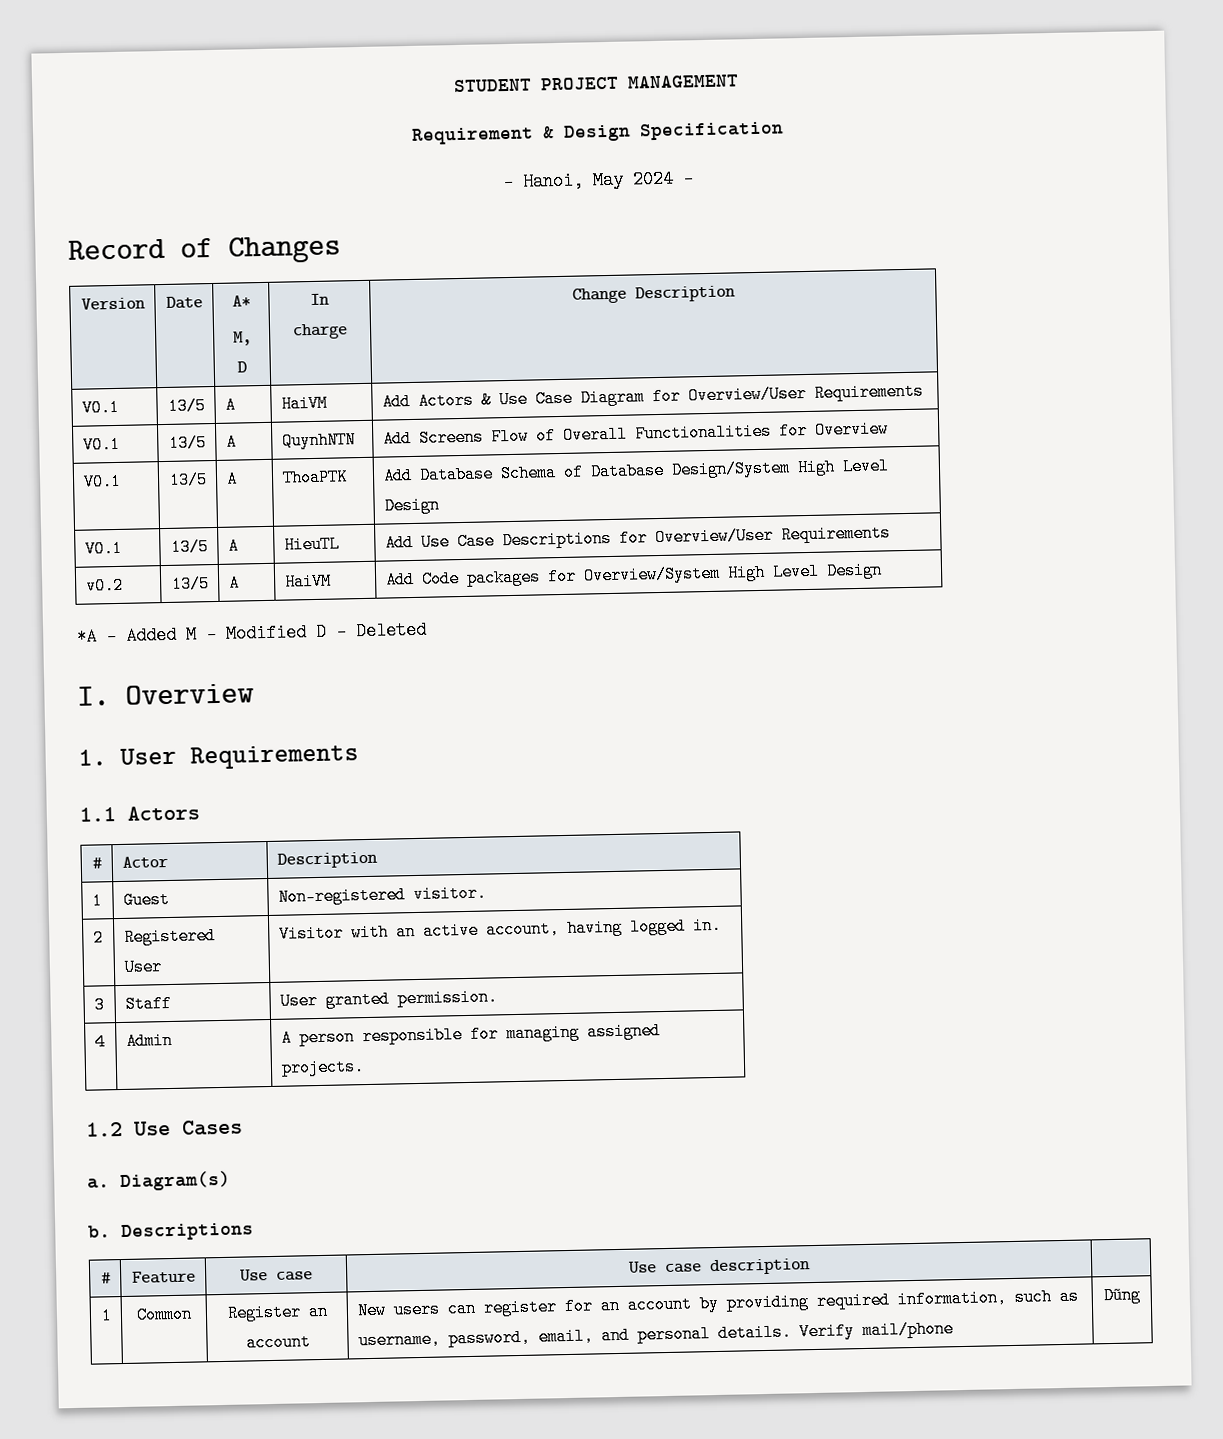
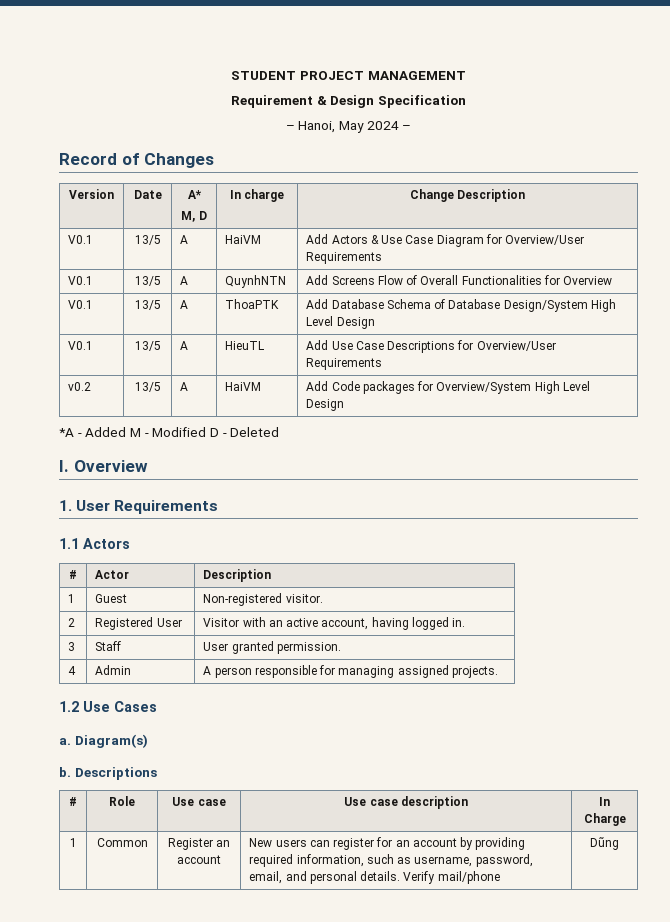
- # | Feature | Use case | Use case description |
+ # | Role | Use case | Use case description | In Charge

